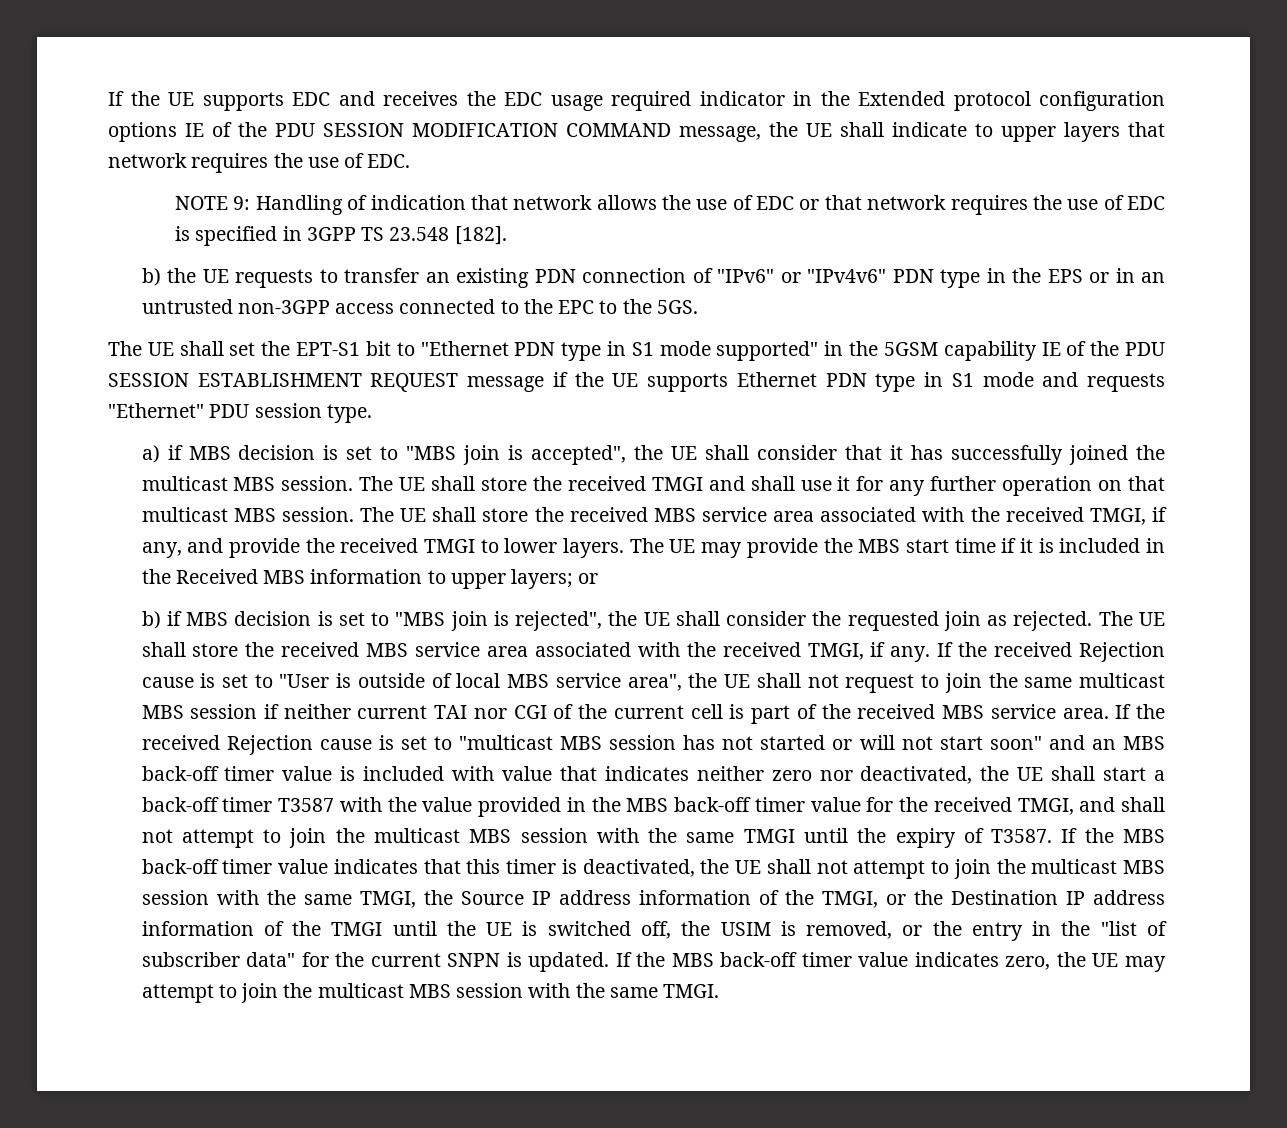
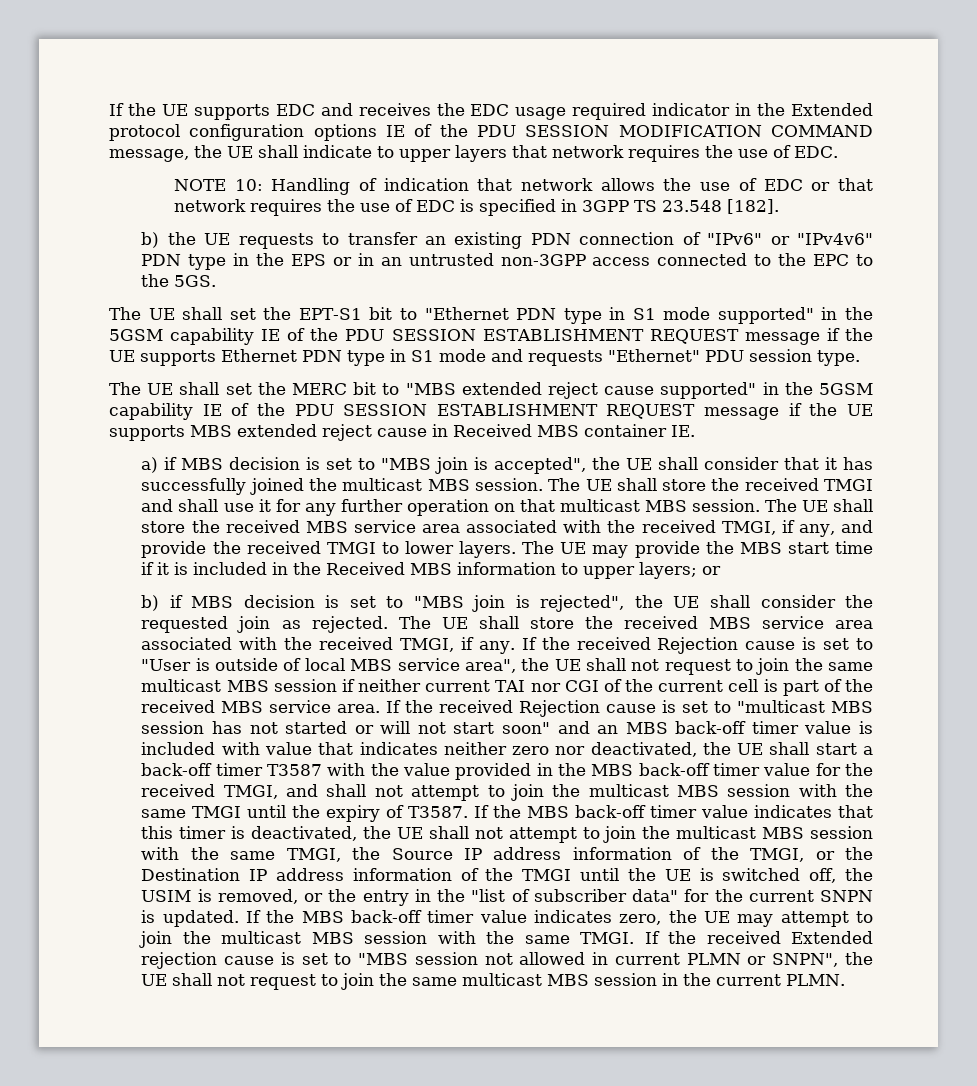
- NOTE 9: Handling of indication that network allows the use of EDC or that network requires the use of EDC is specified in 3GPP TS 23.548 [182].
+ NOTE 10: Handling of indication that network allows the use of EDC or that network requires the use of EDC is specified in 3GPP TS 23.548 [182].
+ The UE shall set the MERC bit to "MBS extended reject cause supported" in the 5GSM capability IE of the PDU SESSION ESTABLISHMENT REQUEST message if the UE supports MBS extended reject cause in Received MBS container IE.
+ If the received Extended rejection cause is set to "MBS session not allowed in current PLMN or SNPN", the UE shall not request to join the same multicast MBS session in the current PLMN.

